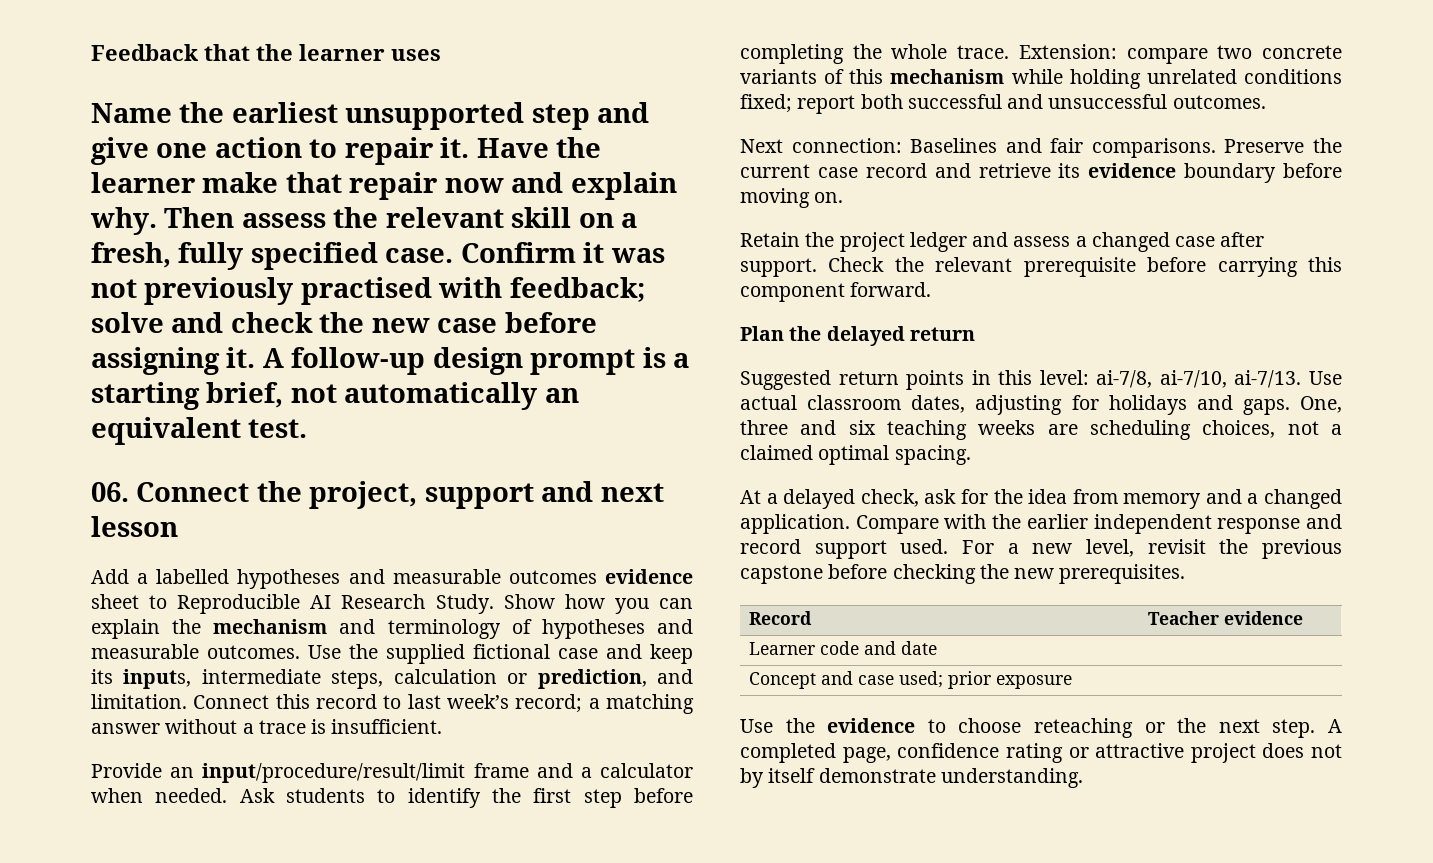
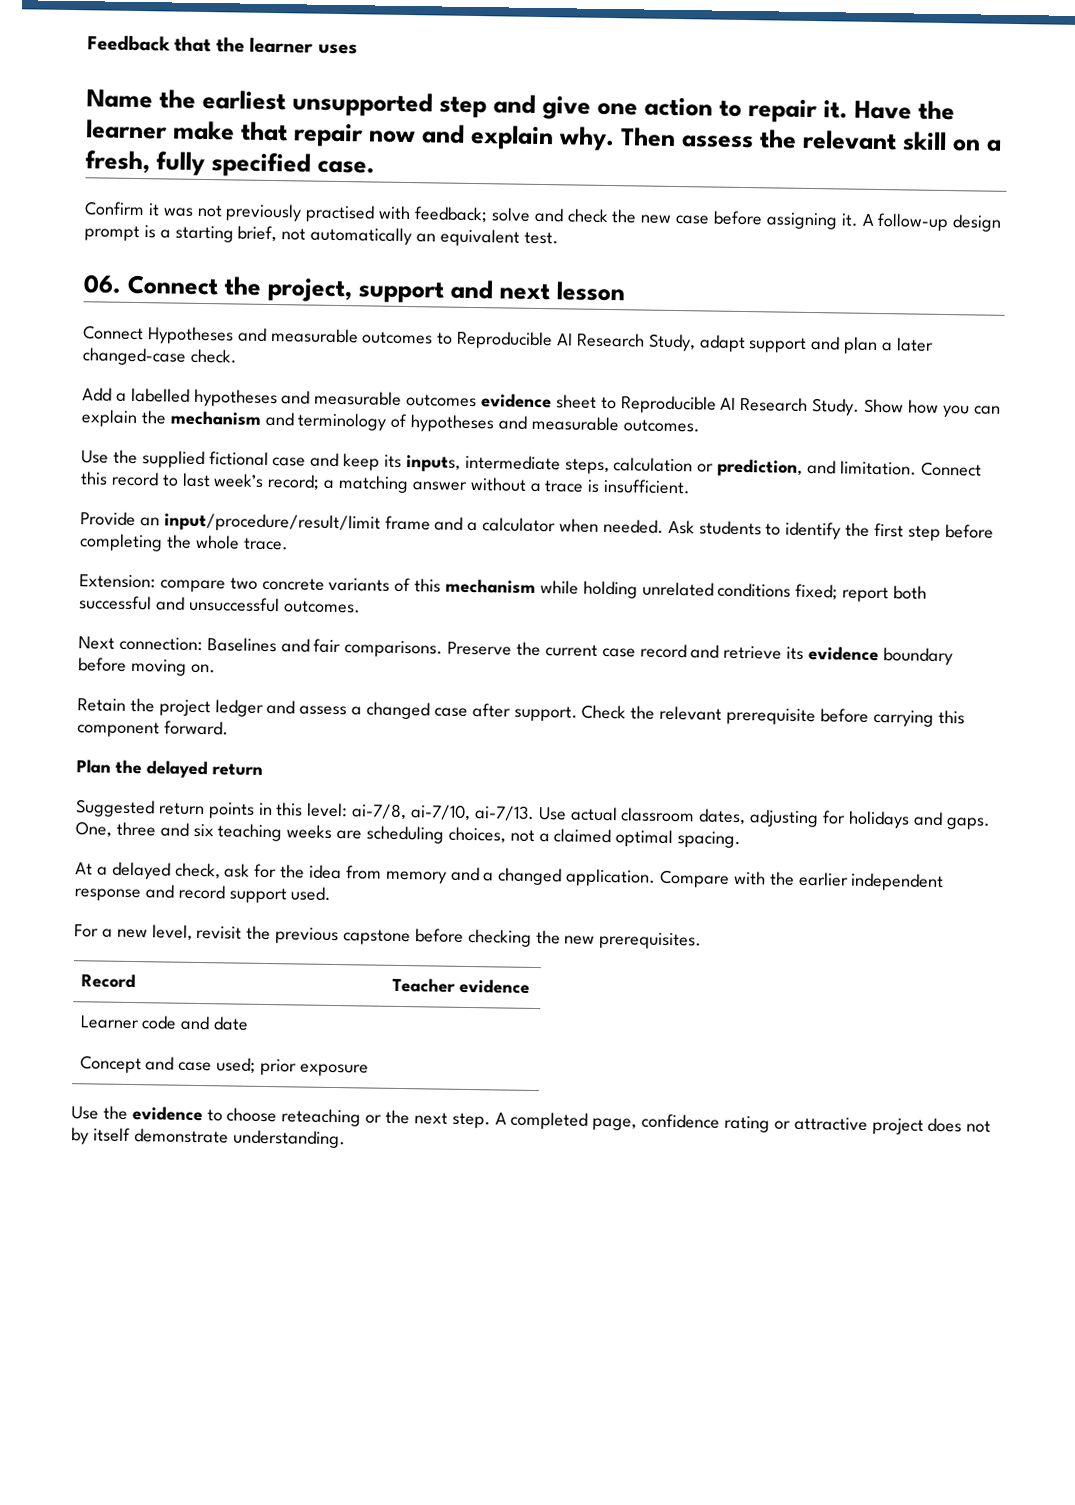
- Then assess the relevant skill on a fresh, fully specified case. Confirm it was not previously practised with feedback; solve and check the new case before assigning it.
+ Then assess the relevant skill on a fresh, fully specified case.
+ Confirm it was not previously practised with feedback; solve and check the new case before assigning it.
+ Connect Hypotheses and measurable outcomes to Reproducible AI Research Study, adapt support and plan a later changed-case check.
- Show how you can explain the mechanism and terminology of hypotheses and measurable outcomes. Use the supplied fictional case and keep its inputs, intermediate steps, calculation or prediction, and limitation.
+ Show how you can explain the mechanism and terminology of hypotheses and measurable outcomes.
+ Use the supplied fictional case and keep its inputs, intermediate steps, calculation or prediction, and limitation.
- Ask students to identify the first step before completing the whole trace. Extension: compare two concrete variants of this mechanism while holding unrelated conditions fixed; report both successful and unsuccessful outcomes.
+ Ask students to identify the first step before completing the whole trace.
+ Extension: compare two concrete variants of this mechanism while holding unrelated conditions fixed; report both successful and unsuccessful outcomes.
- Compare with the earlier independent response and record support used. For a new level, revisit the previous capstone before checking the new prerequisites.
+ Compare with the earlier independent response and record support used.
+ For a new level, revisit the previous capstone before checking the new prerequisites.

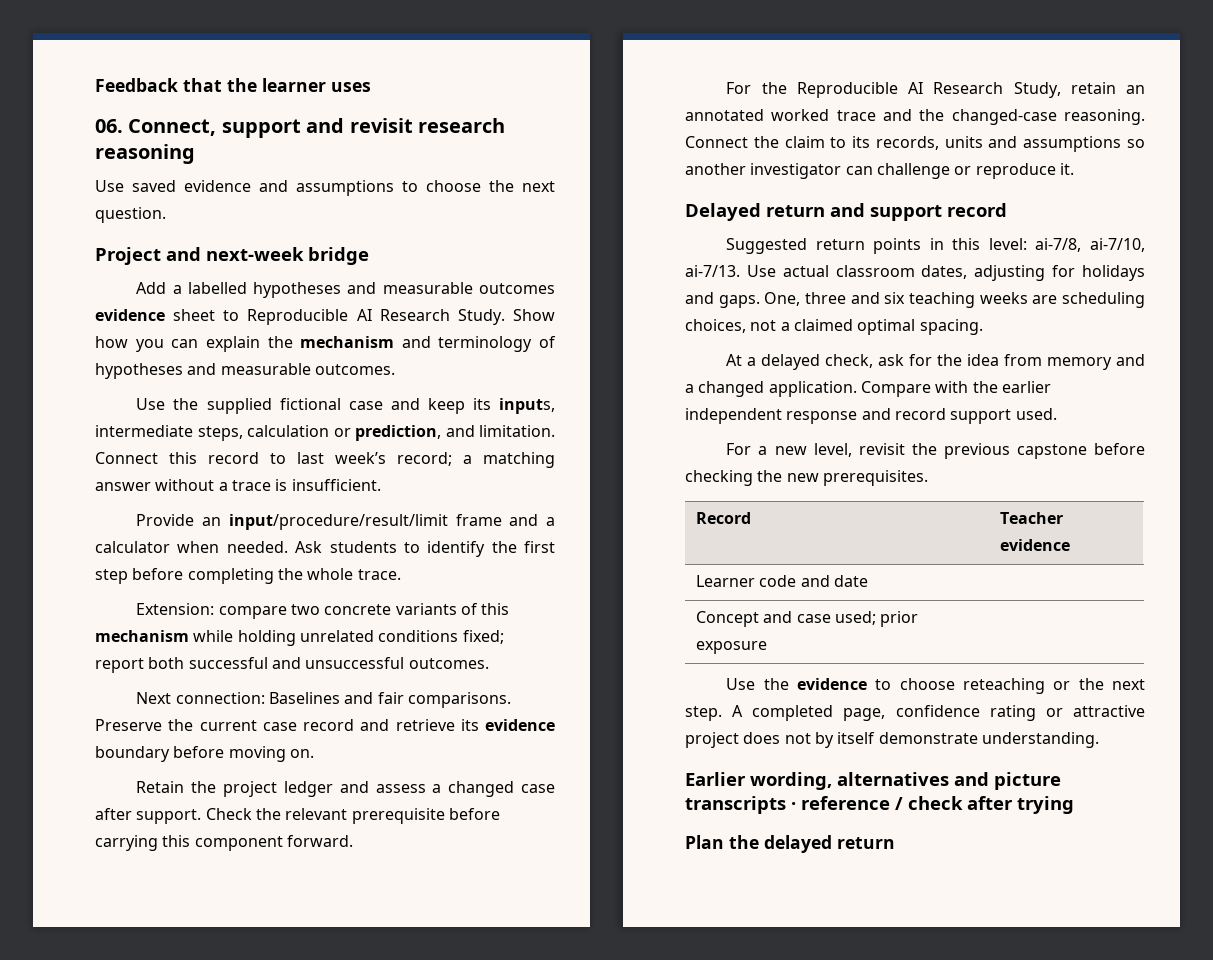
- Name the earliest unsupported step and give one action to repair it. Have the learner make that repair now and explain why. Then assess the relevant skill on a fresh, fully specified case.
- Confirm it was not previously practised with feedback; solve and check the new case before assigning it. A follow-up design prompt is a starting brief, not automatically an equivalent test.
- 06. Connect the project, support and next lesson
- Connect Hypotheses and measurable outcomes to Reproducible AI Research Study, adapt support and plan a later changed-case check.
+ 06. Connect, support and revisit research reasoning
+ Use saved evidence and assumptions to choose the next question.
+ Project and next-week bridge
- Plan the delayed return
+ For the Reproducible AI Research Study, retain an annotated worked trace and the changed-case reasoning. Connect the claim to its records, units and assumptions so another investigator can challenge or reproduce it.
+ Delayed return and support record
+ Earlier wording, alternatives and picture transcripts · reference / check after trying
+ Plan the delayed return

